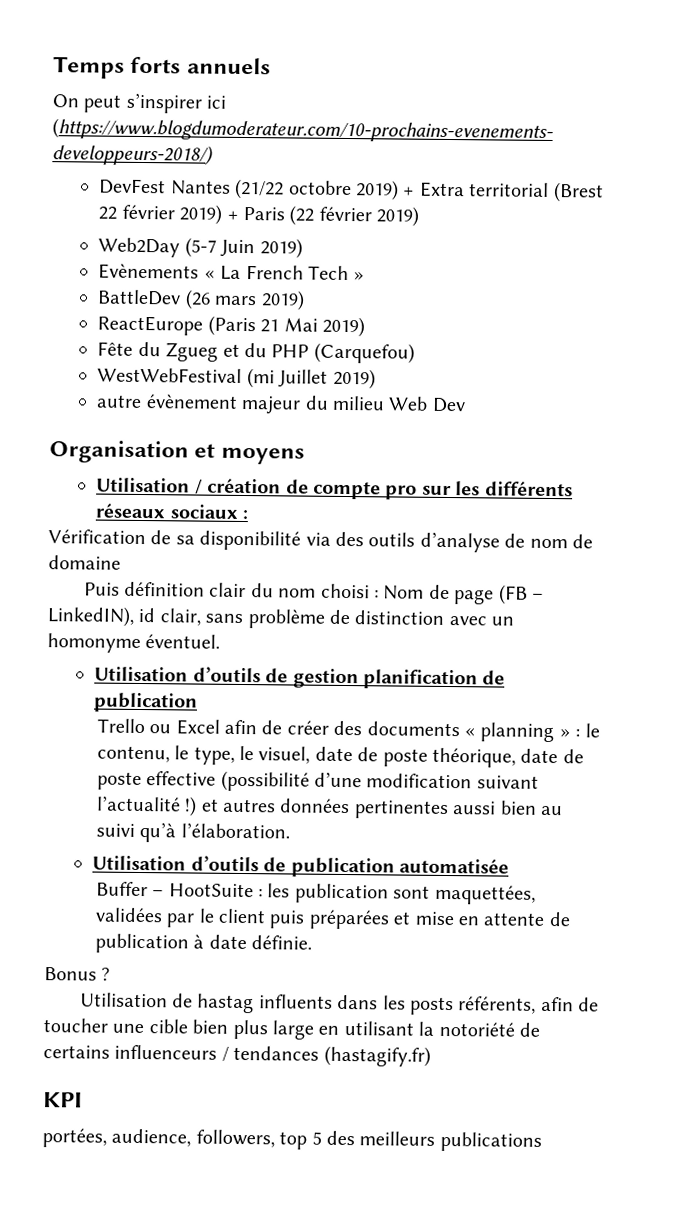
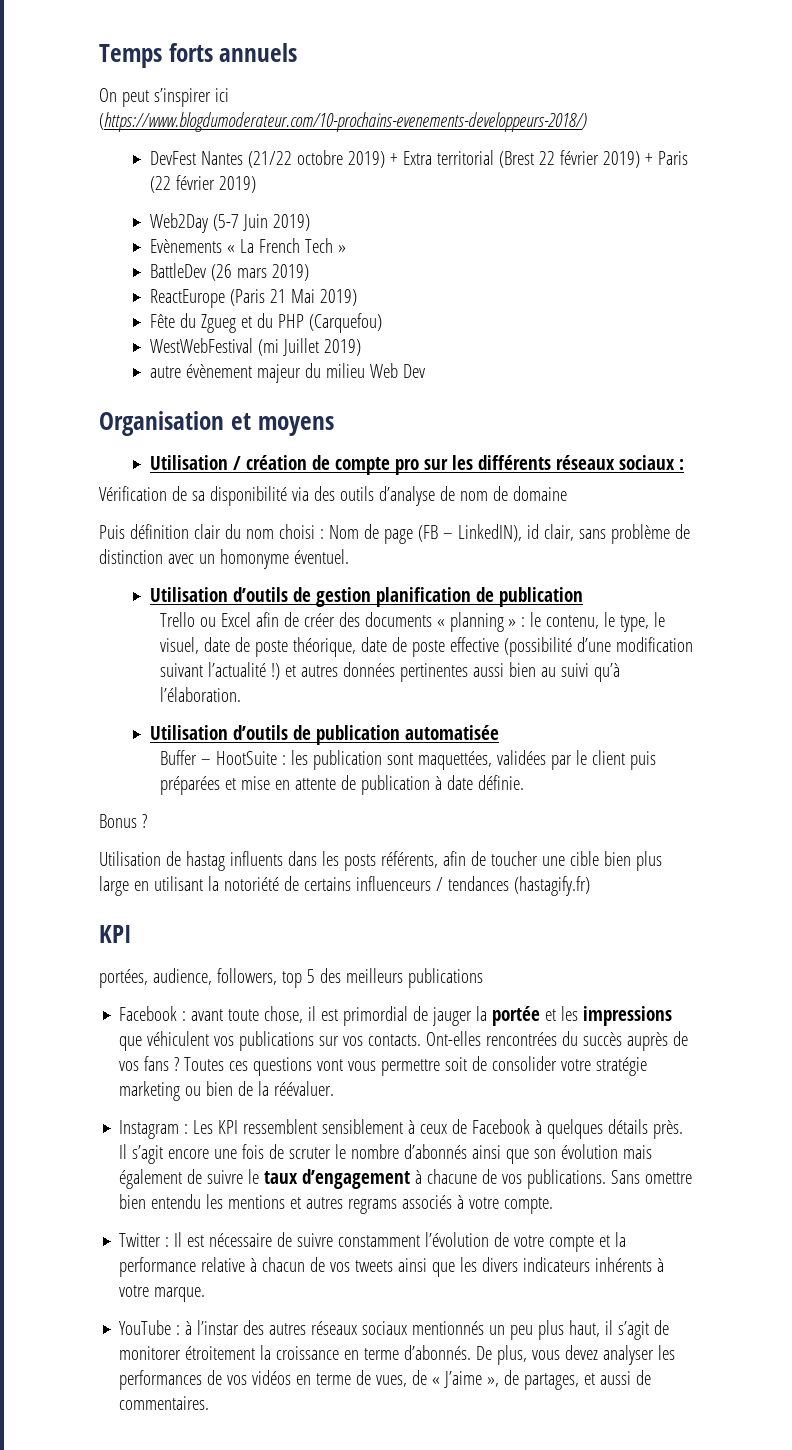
+ Facebook : avant toute chose, il est primordial de jauger la portée et les impressions que véhiculent vos publications sur vos contacts. Ont-elles rencontrées du succès auprès de vos fans ? Toutes ces questions vont vous permettre soit de consolider votre stratégie marketing ou bien de la réévaluer.
+ Instagram : Les KPI ressemblent sensiblement à ceux de Facebook à quelques détails près. Il s’agit encore une fois de scruter le nombre d’abonnés ainsi que son évolution mais également de suivre le taux d’engagement à chacune de vos publications. Sans omettre bien entendu les mentions et autres regrams associés à votre compte.
+ Twitter : Il est nécessaire de suivre constamment l’évolution de votre compte et la performance relative à chacun de vos tweets ainsi que les divers indicateurs inhérents à votre marque.
+ YouTube : à l’instar des autres réseaux sociaux mentionnés un peu plus haut, il s’agit de monitorer étroitement la croissance en terme d’abonnés. De plus, vous devez analyser les performances de vos vidéos en terme de vues, de « J’aime », de partages, et aussi de commentaires.

